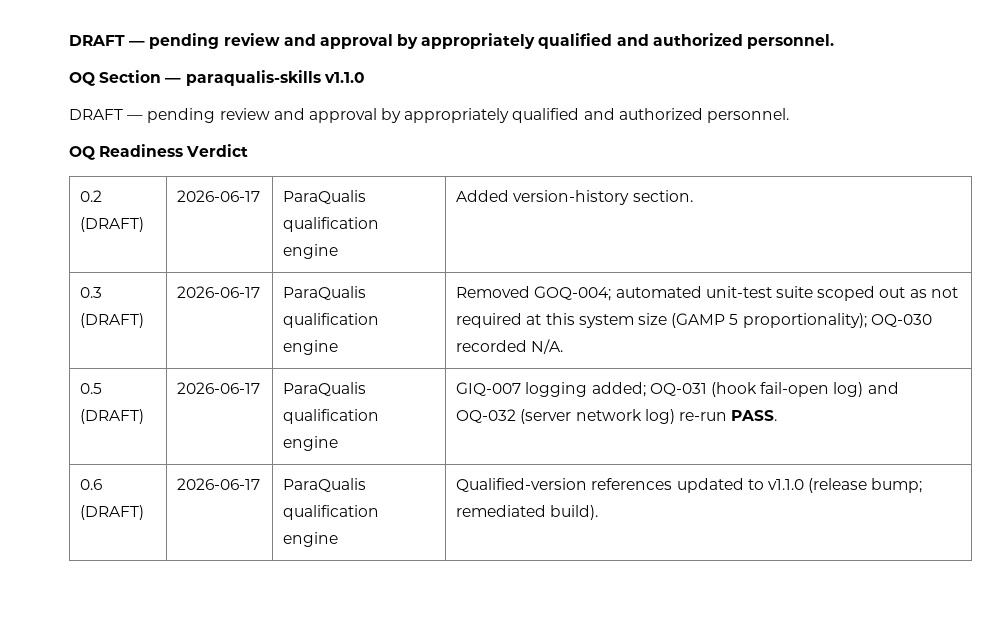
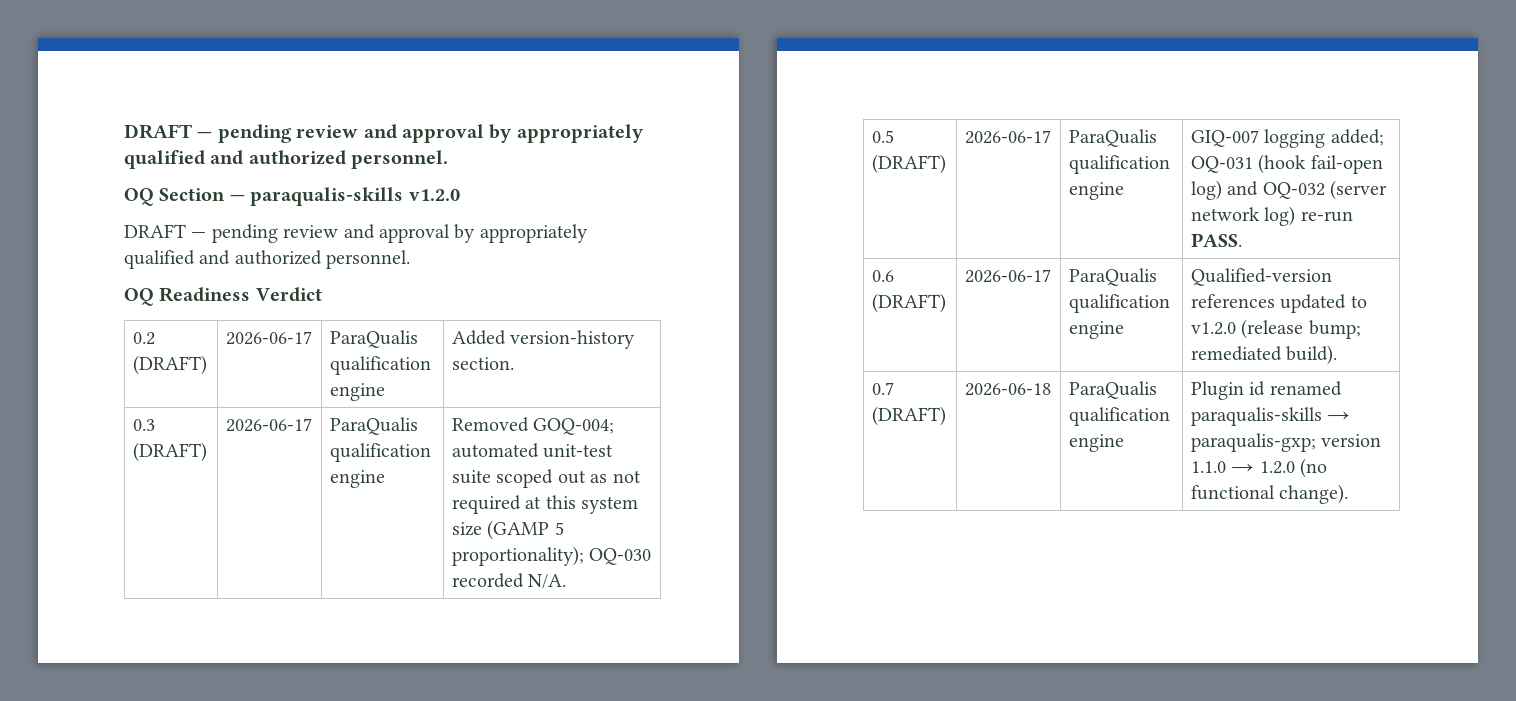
- OQ Section — paraqualis-skills v1.1.0
+ OQ Section — paraqualis-skills v1.2.0
- 0.6 (DRAFT) | 2026-06-17 | ParaQualis qualification engine | Qualified-version references updated to v1.1.0 (release bump; remediated build).
+ 0.6 (DRAFT) | 2026-06-17 | ParaQualis qualification engine | Qualified-version references updated to v1.2.0 (release bump; remediated build).
+ 0.7 (DRAFT) | 2026-06-18 | ParaQualis qualification engine | Plugin id renamed paraqualis-skills → paraqualis-gxp; version 1.1.0 → 1.2.0 (no functional change).

